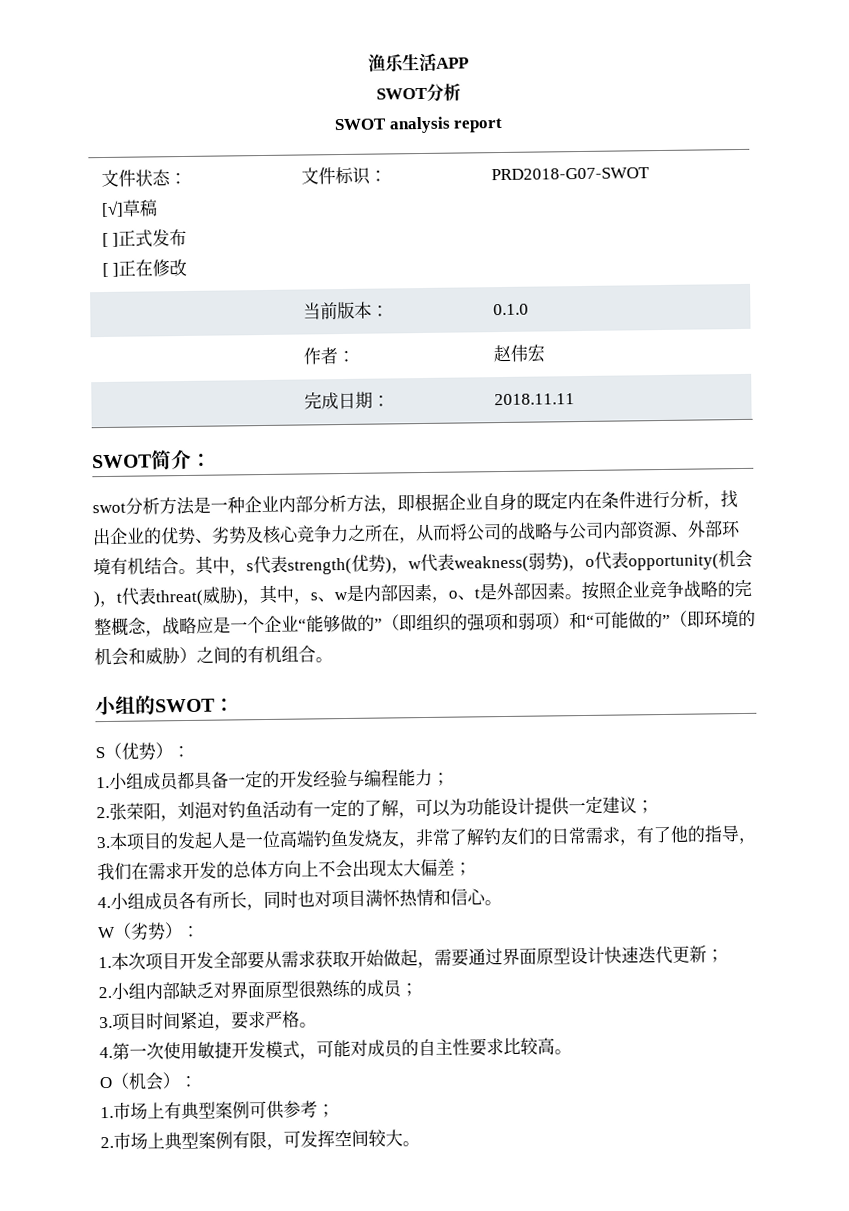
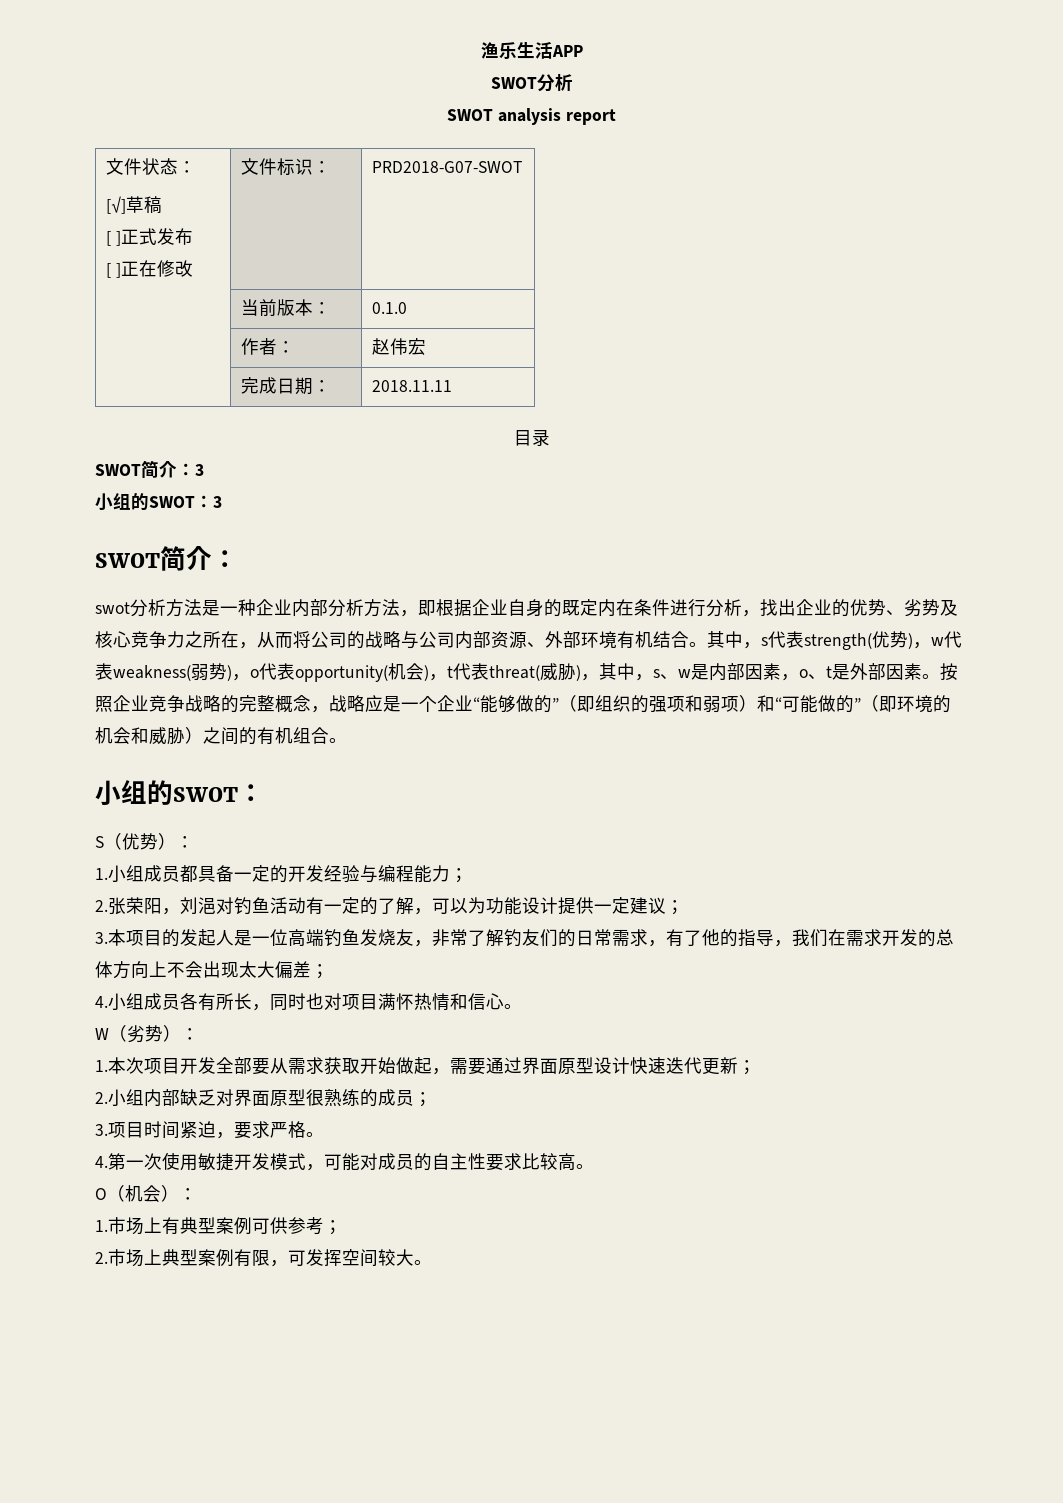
+ 目录
+ SWOT简介：3
+ 小组的SWOT：3

